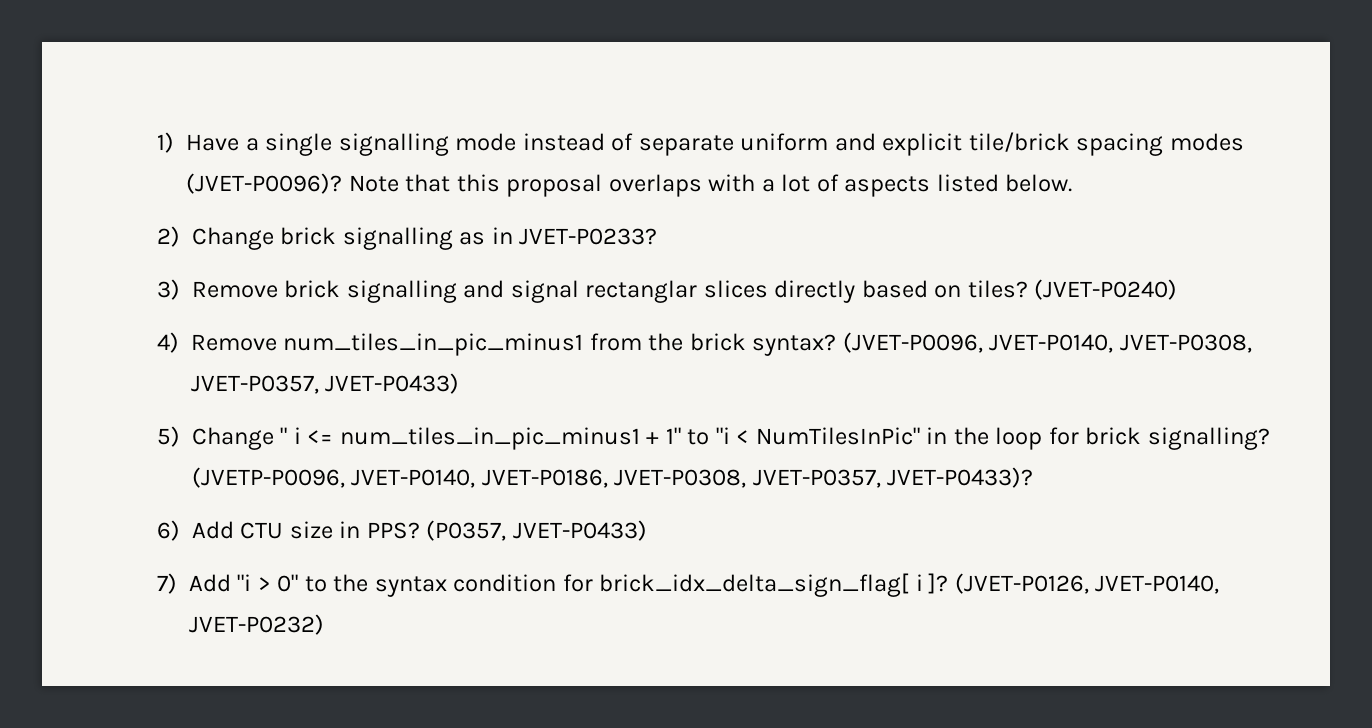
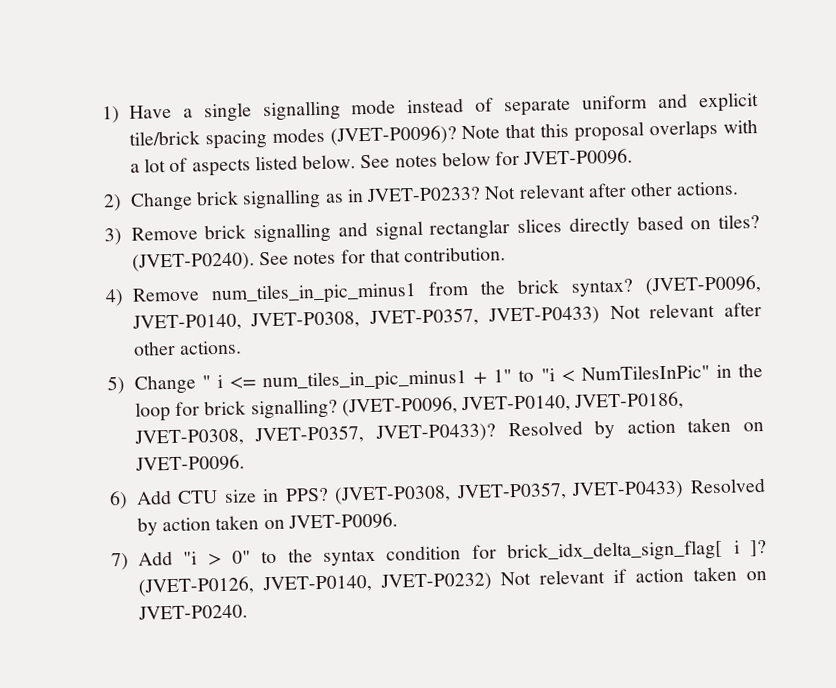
+ See notes below for JVET-P0096.
- 2) Change brick signalling as in JVET-P0233?
+ 2) Change brick signalling as in JVET-P0233? Not relevant after other actions.
- (JVET-P0240)
+ (JVET-P0240). See notes for that contribution.
- (JVET-P0096, JVET-P0140, JVET-P0308, JVET-P0357, JVET-P0433)
+ (JVET-P0096, JVET-P0140, JVET-P0308, JVET-P0357, JVET-P0433) Not relevant after other actions.
- (JVETP-P0096, JVET-P0140, JVET-P0186, JVET-P0308, JVET-P0357, JVET-P0433)?
+ (JVET-P0096, JVET-P0140, JVET-P0186, JVET-P0308, JVET-P0357, JVET-P0433)? Resolved by action taken on JVET-P0096.
- (P0357, JVET-P0433)
+ (JVET-P0308, JVET-P0357, JVET-P0433) Resolved by action taken on JVET-P0096.
- (JVET-P0126, JVET-P0140, JVET-P0232)
+ (JVET-P0126, JVET-P0140, JVET-P0232) Not relevant if action taken on JVET-P0240.

